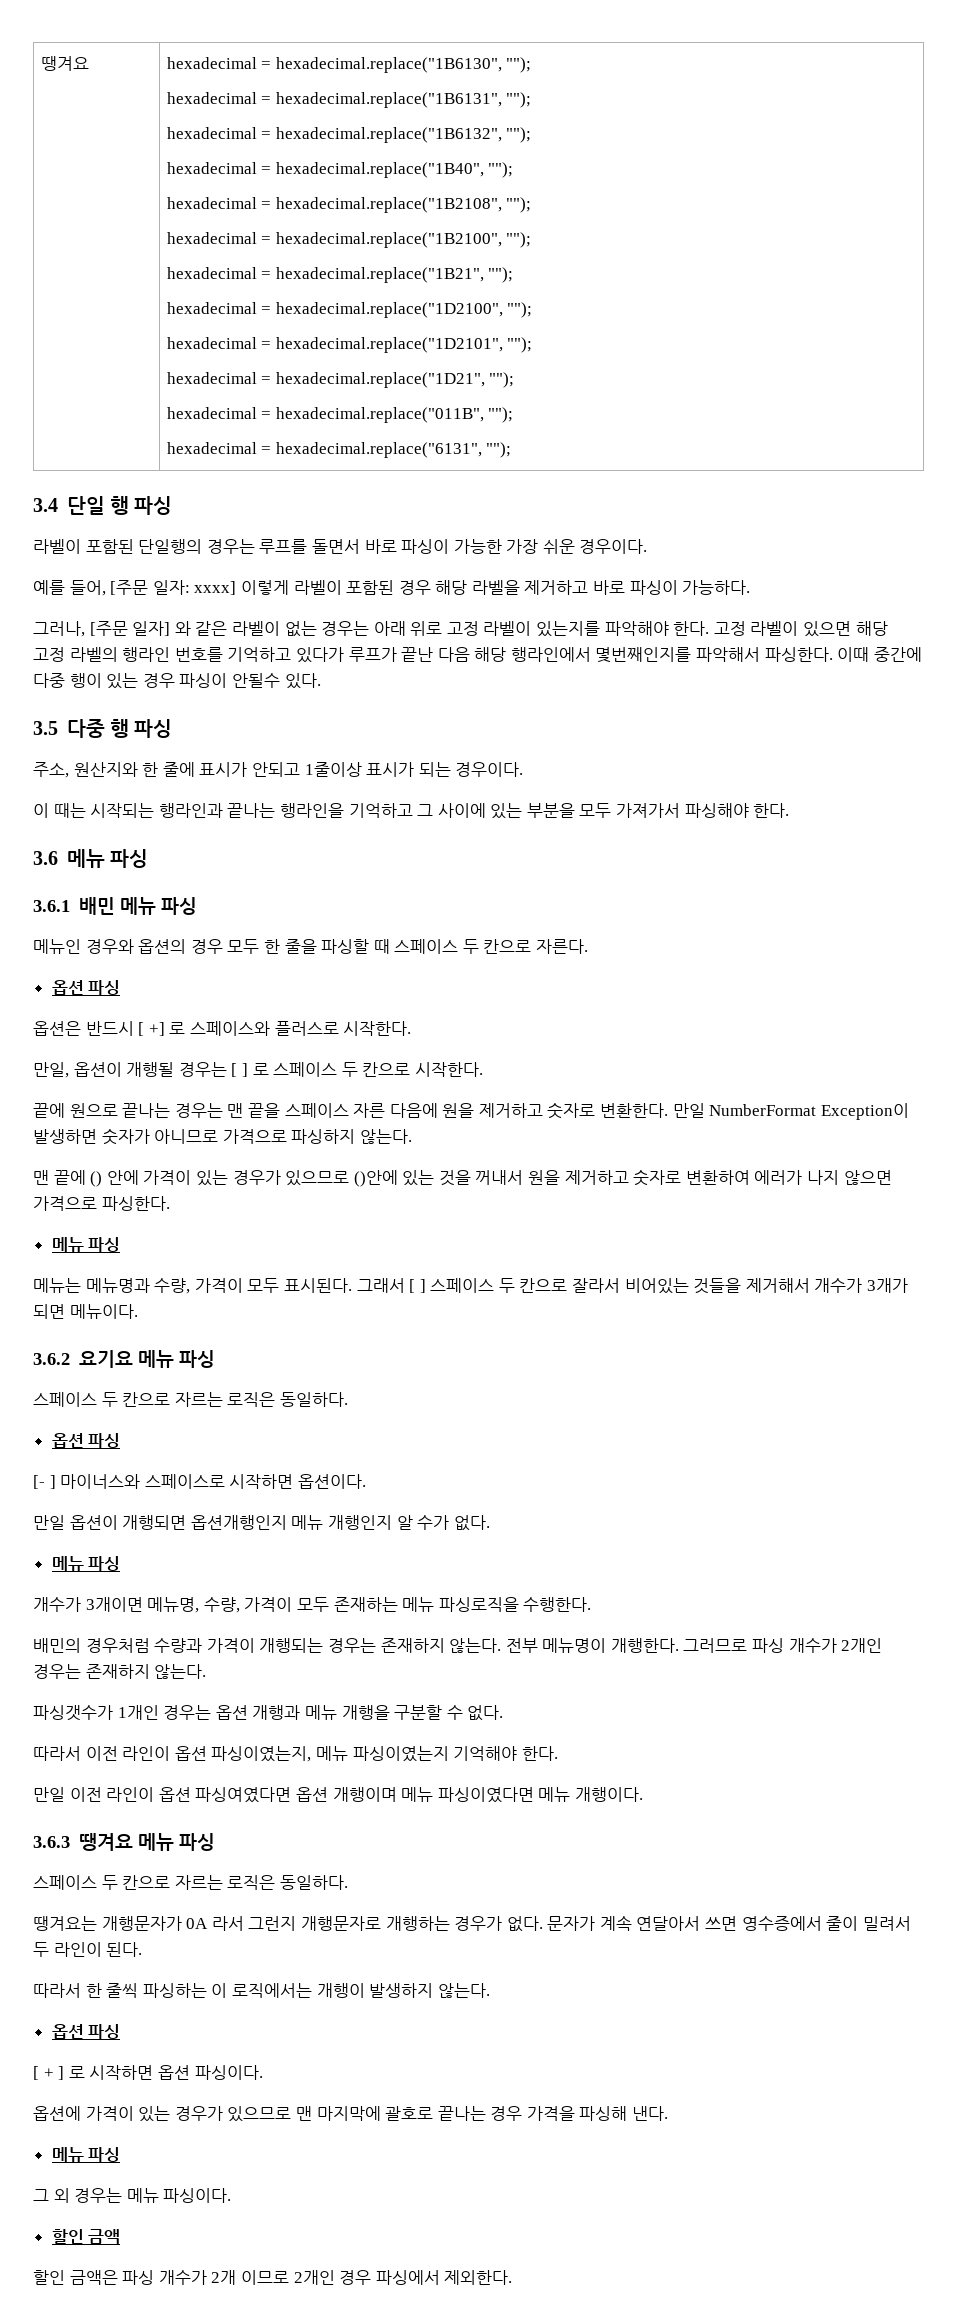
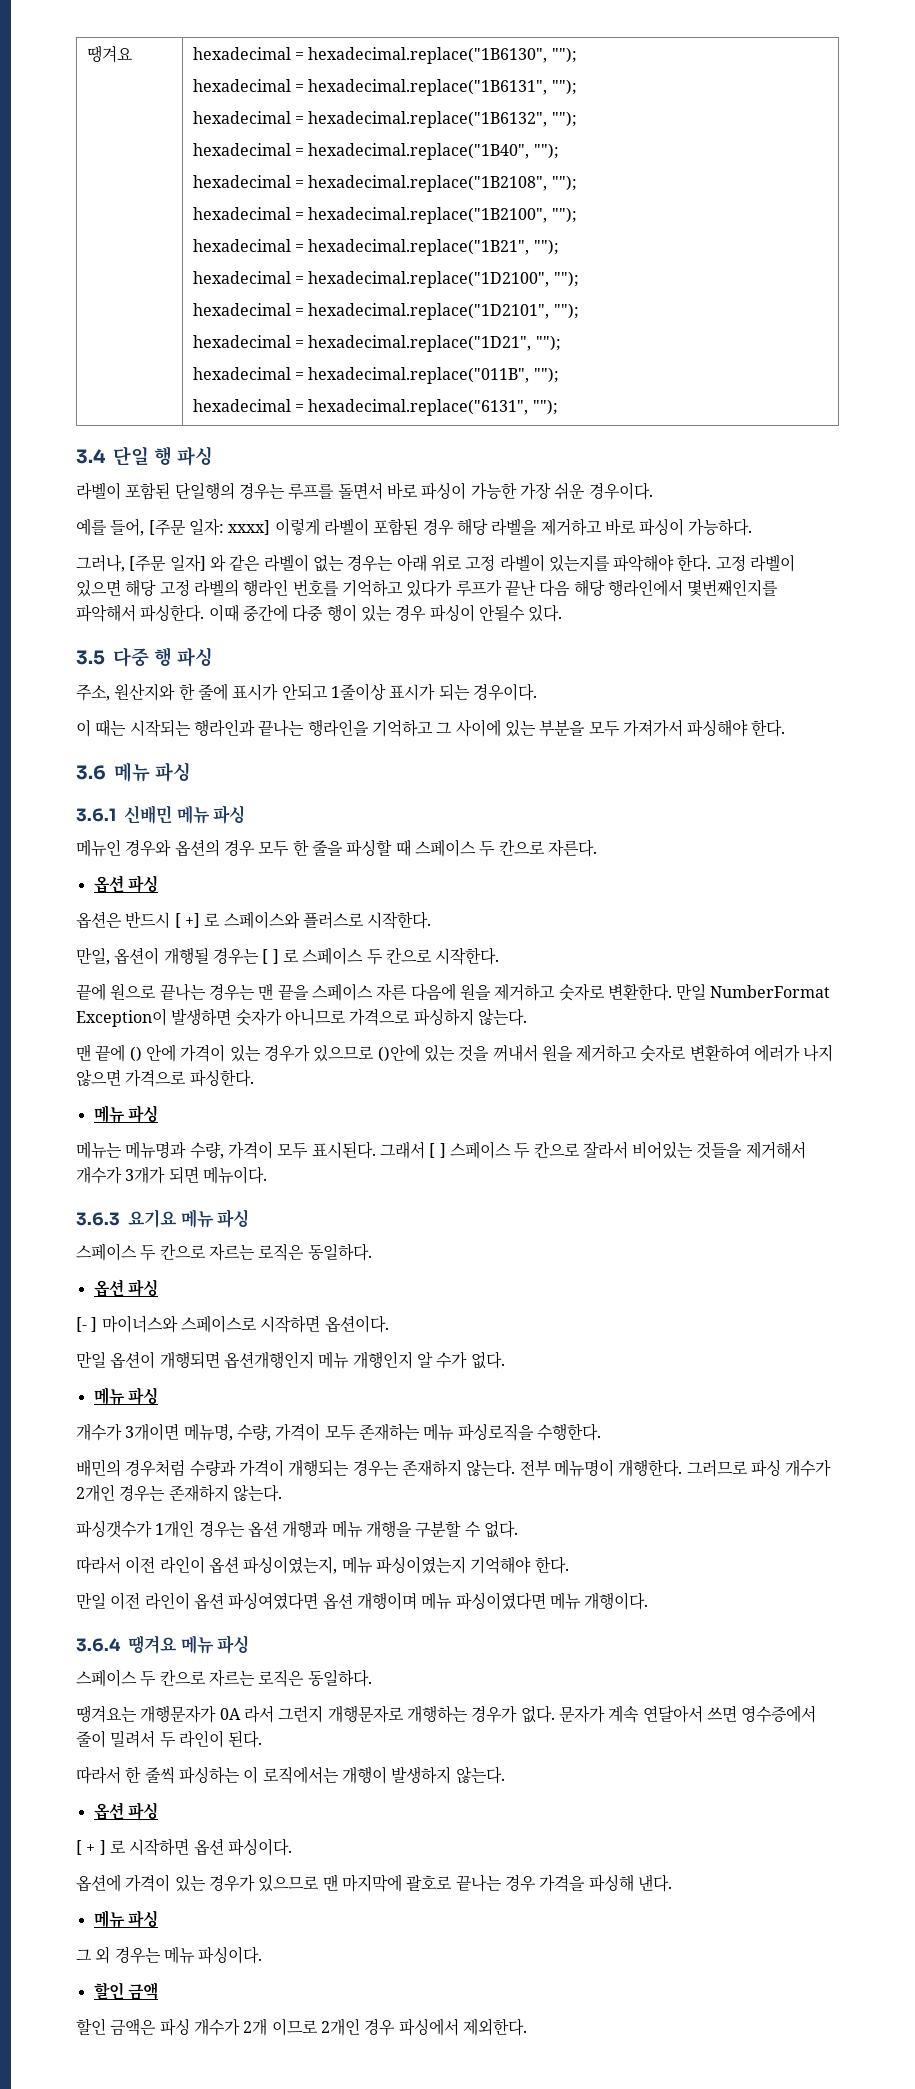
- 3.6.1 배민 메뉴 파싱
+ 3.6.1 신배민 메뉴 파싱
- 3.6.2 요기요 메뉴 파싱
+ 3.6.3 요기요 메뉴 파싱
- 3.6.3 땡겨요 메뉴 파싱
+ 3.6.4 땡겨요 메뉴 파싱

